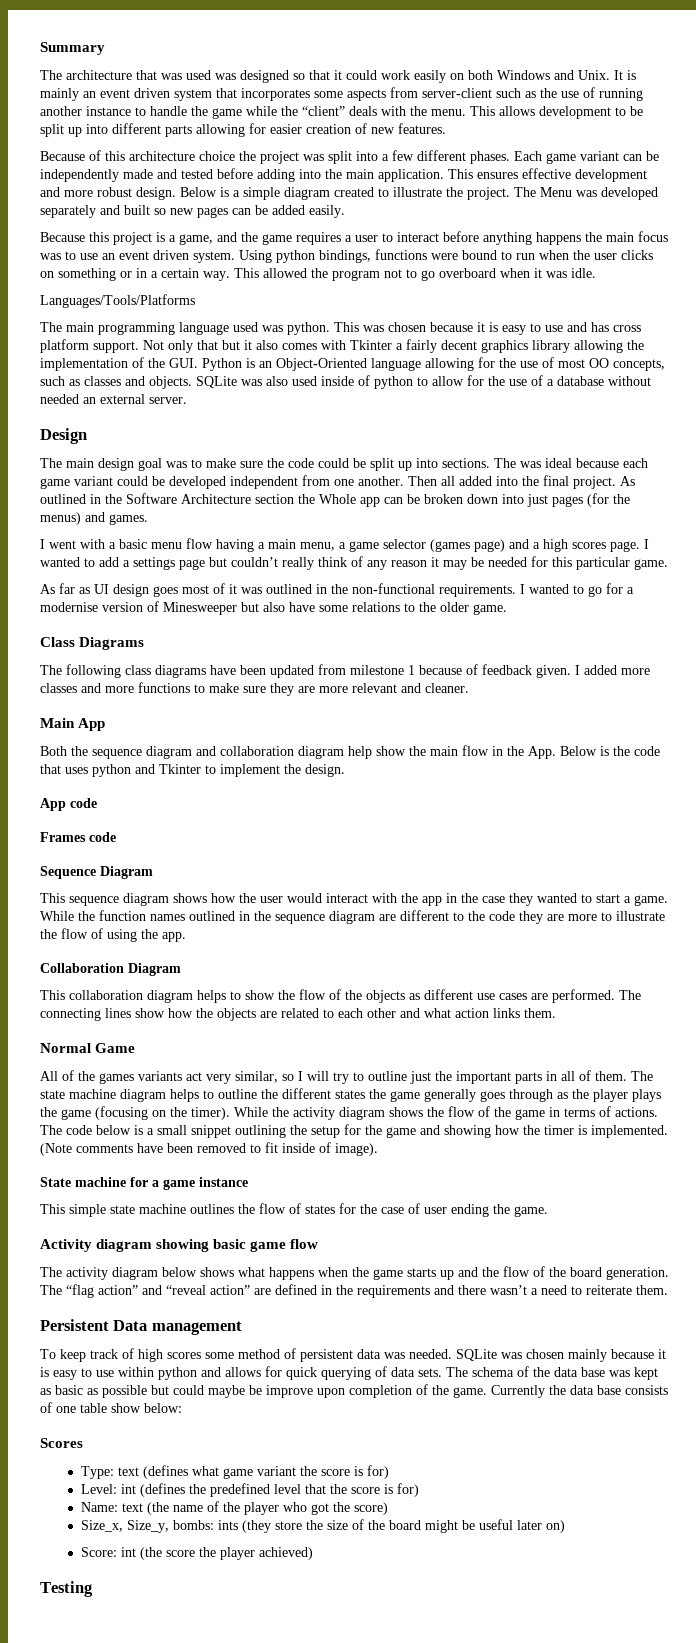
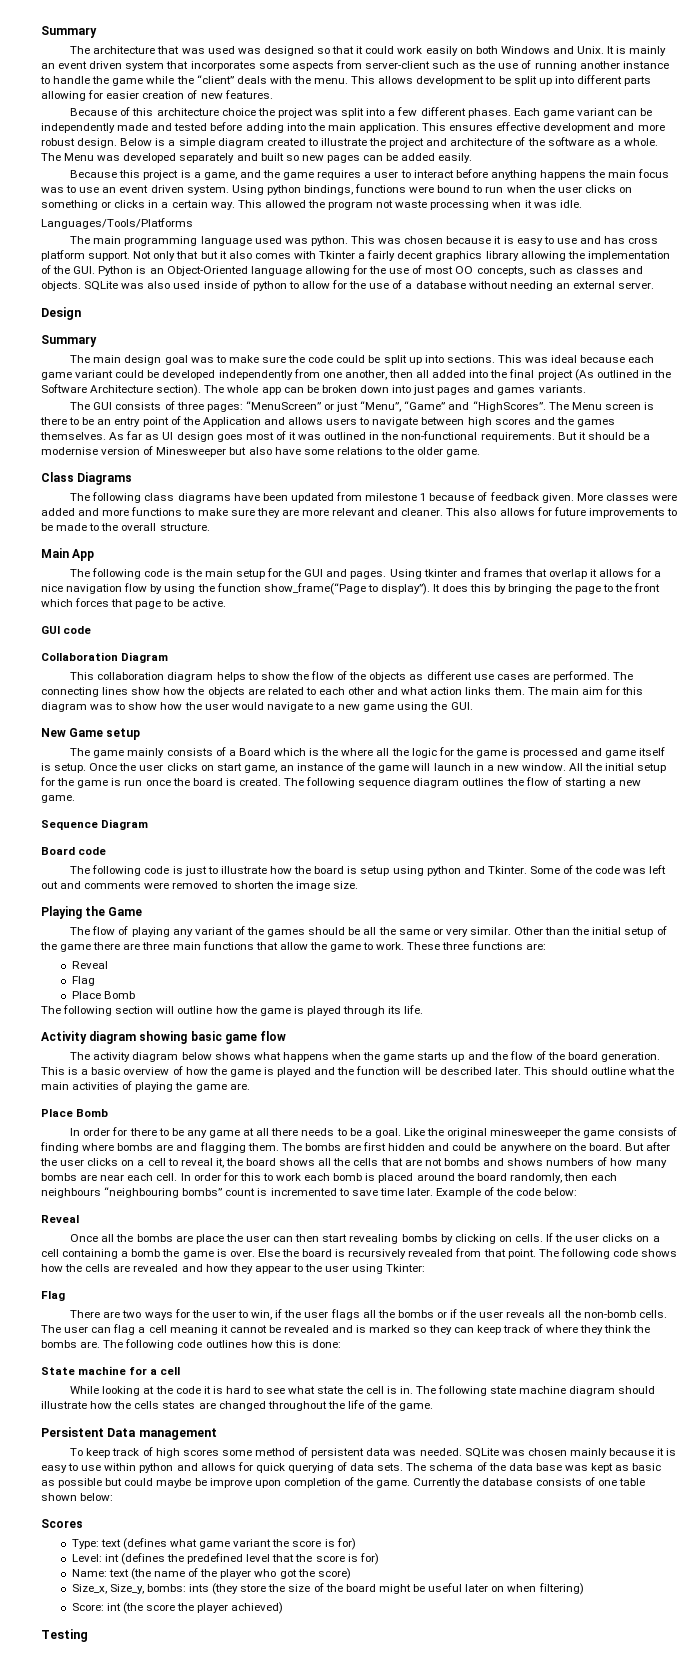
- Below is a simple diagram created to illustrate the project.
+ Below is a simple diagram created to illustrate the project and architecture of the software as a whole.
- Using python bindings, functions were bound to run when the user clicks on something or in a certain way.
+ Using python bindings, functions were bound to run when the user clicks on something or clicks in a certain way.
- This allowed the program not to go overboard when it was idle.
+ This allowed the program not waste processing when it was idle.
- SQLite was also used inside of python to allow for the use of a database without needed an external server.
+ SQLite was also used inside of python to allow for the use of a database without needing an external server.
  Design
+ Summary
- The was ideal because each game variant could be developed independent from one another. Then all added into the final project. As outlined in the Software Architecture section the Whole app can be broken down into just pages (for the menus) and games.
- I went with a basic menu flow having a main menu, a game selector (games page) and a high scores page. I wanted to add a settings page but couldn’t really think of any reason it may be needed for this particular game.
- As far as UI design goes most of it was outlined in the non-functional requirements.
+ This was ideal because each game variant could be developed independently from one another, then all added into the final project (As outlined in the Software Architecture section). The whole app can be broken down into just pages and games variants.
+ The GUI consists of three pages: “MenuScreen” or just “Menu”, “Game” and “HighScores”. The Menu screen is there to be an entry point of the Application and allows users to navigate between high scores and the games themselves. As far as UI design goes most of it was outlined in the non-functional requirements.
- I wanted to go for a modernise version of Minesweeper but also have some relations to the older game.
+ But it should be a modernise version of Minesweeper but also have some relations to the older game.
- I added more classes and more functions to make sure they are more relevant and cleaner.
+ More classes were added and more functions to make sure they are more relevant and cleaner. This also allows for future improvements to be made to the overall structure.
  Main App
- Both the sequence diagram and collaboration diagram help show the main flow in the App. Below is the code that uses python and Tkinter to implement the design.
- App code
- Frames code
- Sequence Diagram
- This sequence diagram shows how the user would interact with the app in the case they wanted to start a game. While the function names outlined in the sequence diagram are different to the code they are more to illustrate the flow of using the app.
+ The following code is the main setup for the GUI and pages. Using tkinter and frames that overlap it allows for a nice navigation flow by using the function show_frame(“Page to display”). It does this by bringing the page to the front which forces that page to be active.
+ GUI code
- The connecting lines show how the objects are related to each other and what action links them.
- Normal Game
- All of the games variants act very similar, so I will try to outline just the important parts in all of them. The state machine diagram helps to outline the different states the game generally goes through as the player plays the game (focusing on the timer). While the activity diagram shows the flow of the game in terms of actions. The code below is a small snippet outlining the setup for the game and showing how the timer is implemented. (Note comments have been removed to fit inside of image).
- State machine for a game instance
- This simple state machine outlines the flow of states for the case of user ending the game.
+ The connecting lines show how the objects are related to each other and what action links them. The main aim for this diagram was to show how the user would navigate to a new game using the GUI.
+ New Game setup
+ The game mainly consists of a Board which is the where all the logic for the game is processed and game itself is setup. Once the user clicks on start game, an instance of the game will launch in a new window. All the initial setup for the game is run once the board is created. The following sequence diagram outlines the flow of starting a new game.
+ Sequence Diagram
+ Board code
+ The following code is just to illustrate how the board is setup using python and Tkinter. Some of the code was left out and comments were removed to shorten the image size.
+ Playing the Game
+ The flow of playing any variant of the games should be all the same or very similar. Other than the initial setup of the game there are three main functions that allow the game to work. These three functions are:
+ Reveal
+ Flag
+ Place Bomb
+ The following section will outline how the game is played through its life.
- The “flag action” and “reveal action” are defined in the requirements and there wasn’t a need to reiterate them.
+ This is a basic overview of how the game is played and the function will be described later. This should outline what the main activities of playing the game are.
+ Place Bomb
+ In order for there to be any game at all there needs to be a goal. Like the original minesweeper the game consists of finding where bombs are and flagging them. The bombs are first hidden and could be anywhere on the board. But after the user clicks on a cell to reveal it, the board shows all the cells that are not bombs and shows numbers of how many bombs are near each cell. In order for this to work each bomb is placed around the board randomly, then each neighbours “neighbouring bombs” count is incremented to save time later. Example of the code below:
+ Reveal
+ Once all the bombs are place the user can then start revealing bombs by clicking on cells. If the user clicks on a cell containing a bomb the game is over. Else the board is recursively revealed from that point. The following code shows how the cells are revealed and how they appear to the user using Tkinter:
+ Flag
+ There are two ways for the user to win, if the user flags all the bombs or if the user reveals all the non-bomb cells. The user can flag a cell meaning it cannot be revealed and is marked so they can keep track of where they think the bombs are. The following code outlines how this is done:
+ State machine for a cell
+ While looking at the code it is hard to see what state the cell is in. The following state machine diagram should illustrate how the cells states are changed throughout the life of the game.
- Currently the data base consists of one table show below:
+ Currently the database consists of one table shown below:
- Size_x, Size_y, bombs: ints (they store the size of the board might be useful later on)
+ Size_x, Size_y, bombs: ints (they store the size of the board might be useful later on when filtering)

